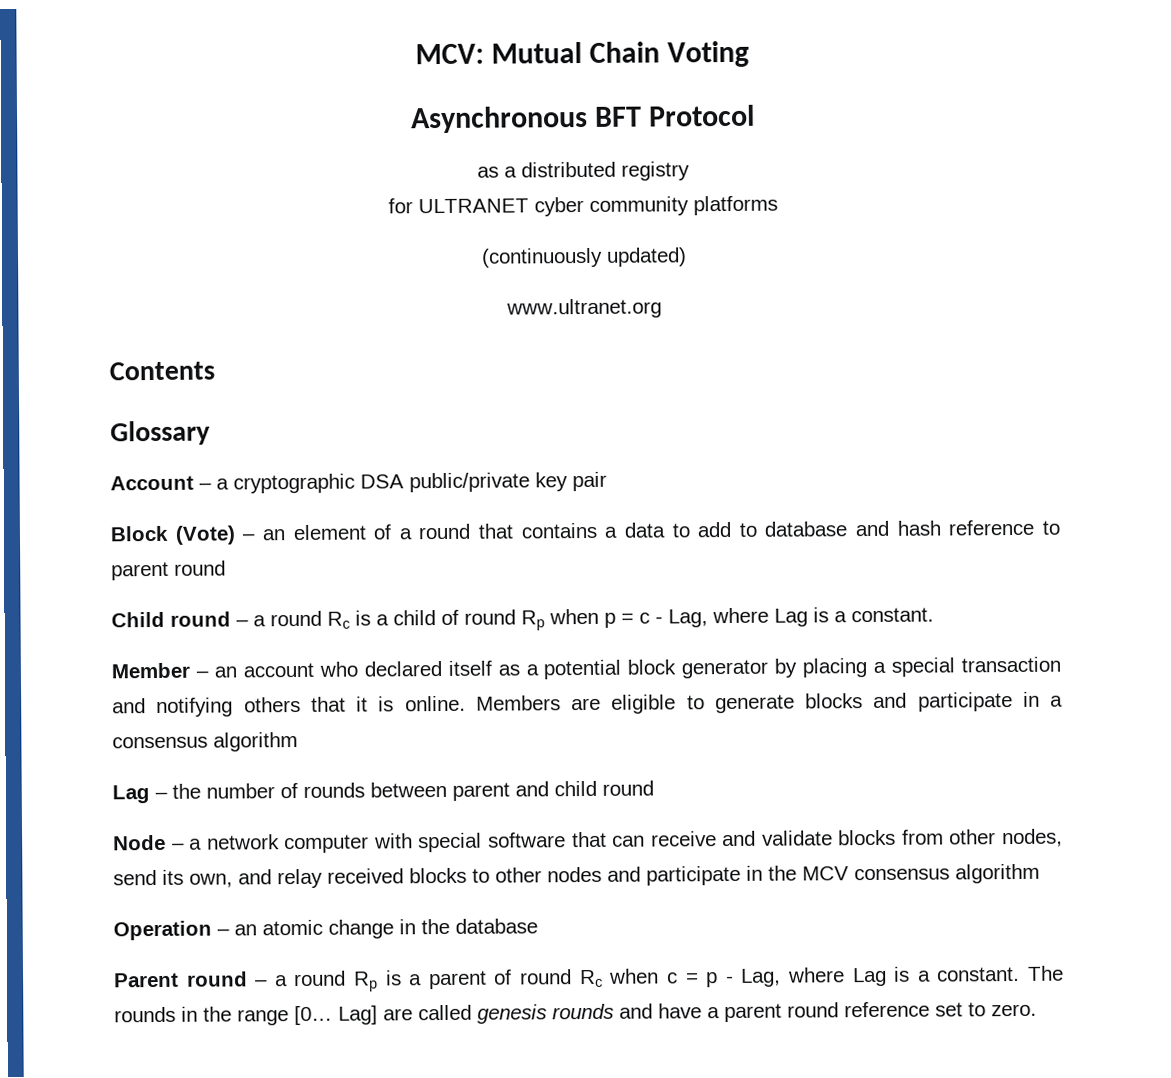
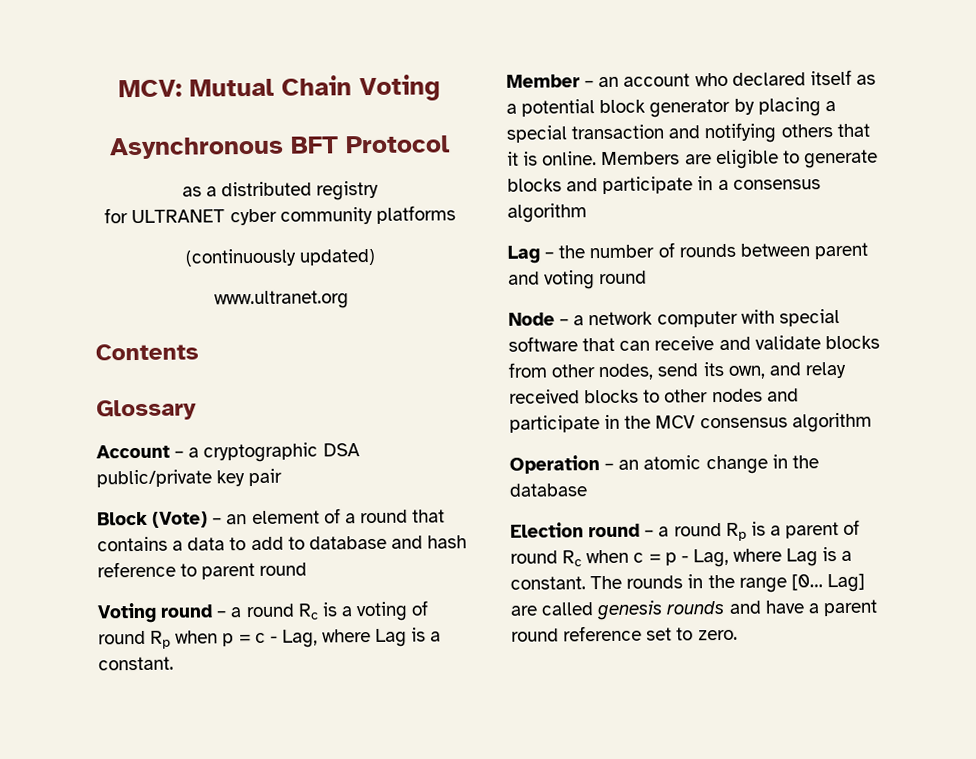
- Child round – a round Rc is a child of round Rp when p = c - Lag, where Lag is a constant.
+ Voting round – a round Rc is a voting of round Rp when p = c - Lag, where Lag is a constant.
- Lag – the number of rounds between parent and child round
+ Lag – the number of rounds between parent and voting round
- Parent round – a round Rp is a parent of round Rc when c = p - Lag, where Lag is a constant.
+ Election round – a round Rp is a parent of round Rc when c = p - Lag, where Lag is a constant.

